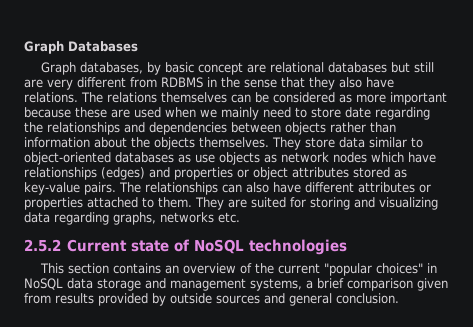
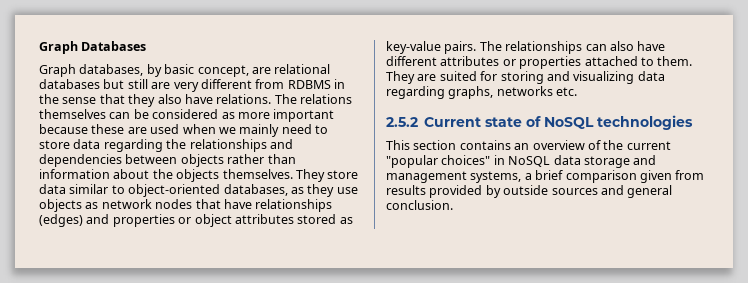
- Graph databases, by basic concept are relational databases but still are very different from RDBMS in the sense that they also have relations.
+ Graph databases, by basic concept, are relational databases but still are very different from RDBMS in the sense that they also have relations.
- The relations themselves can be considered as more important because these are used when we mainly need to store date regarding the relationships and dependencies between objects rather than information about the objects themselves.
+ The relations themselves can be considered as more important because these are used when we mainly need to store data regarding the relationships and dependencies between objects rather than information about the objects themselves.
- They store data similar to object-oriented databases as use objects as network nodes which have relationships (edges) and properties or object attributes stored as key-value pairs.
+ They store data similar to object-oriented databases, as they use objects as network nodes that have relationships (edges) and properties or object attributes stored as key-value pairs.

